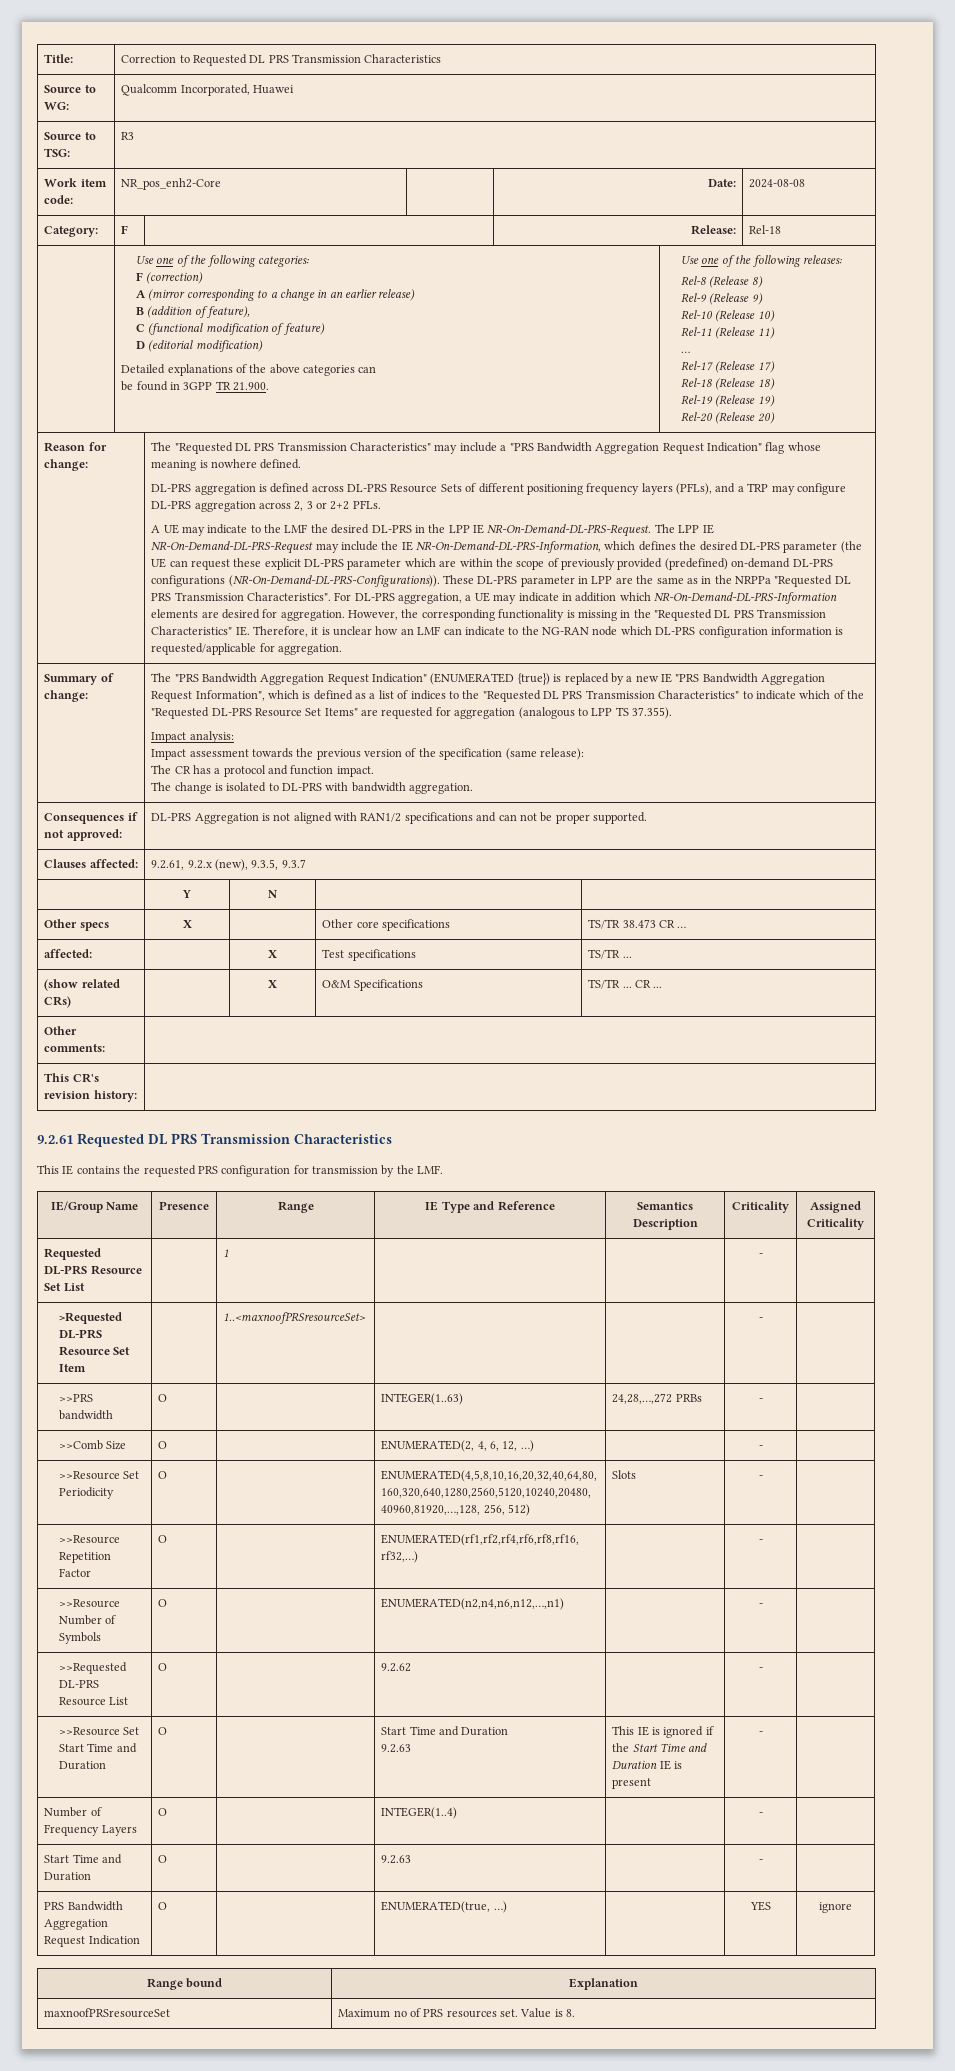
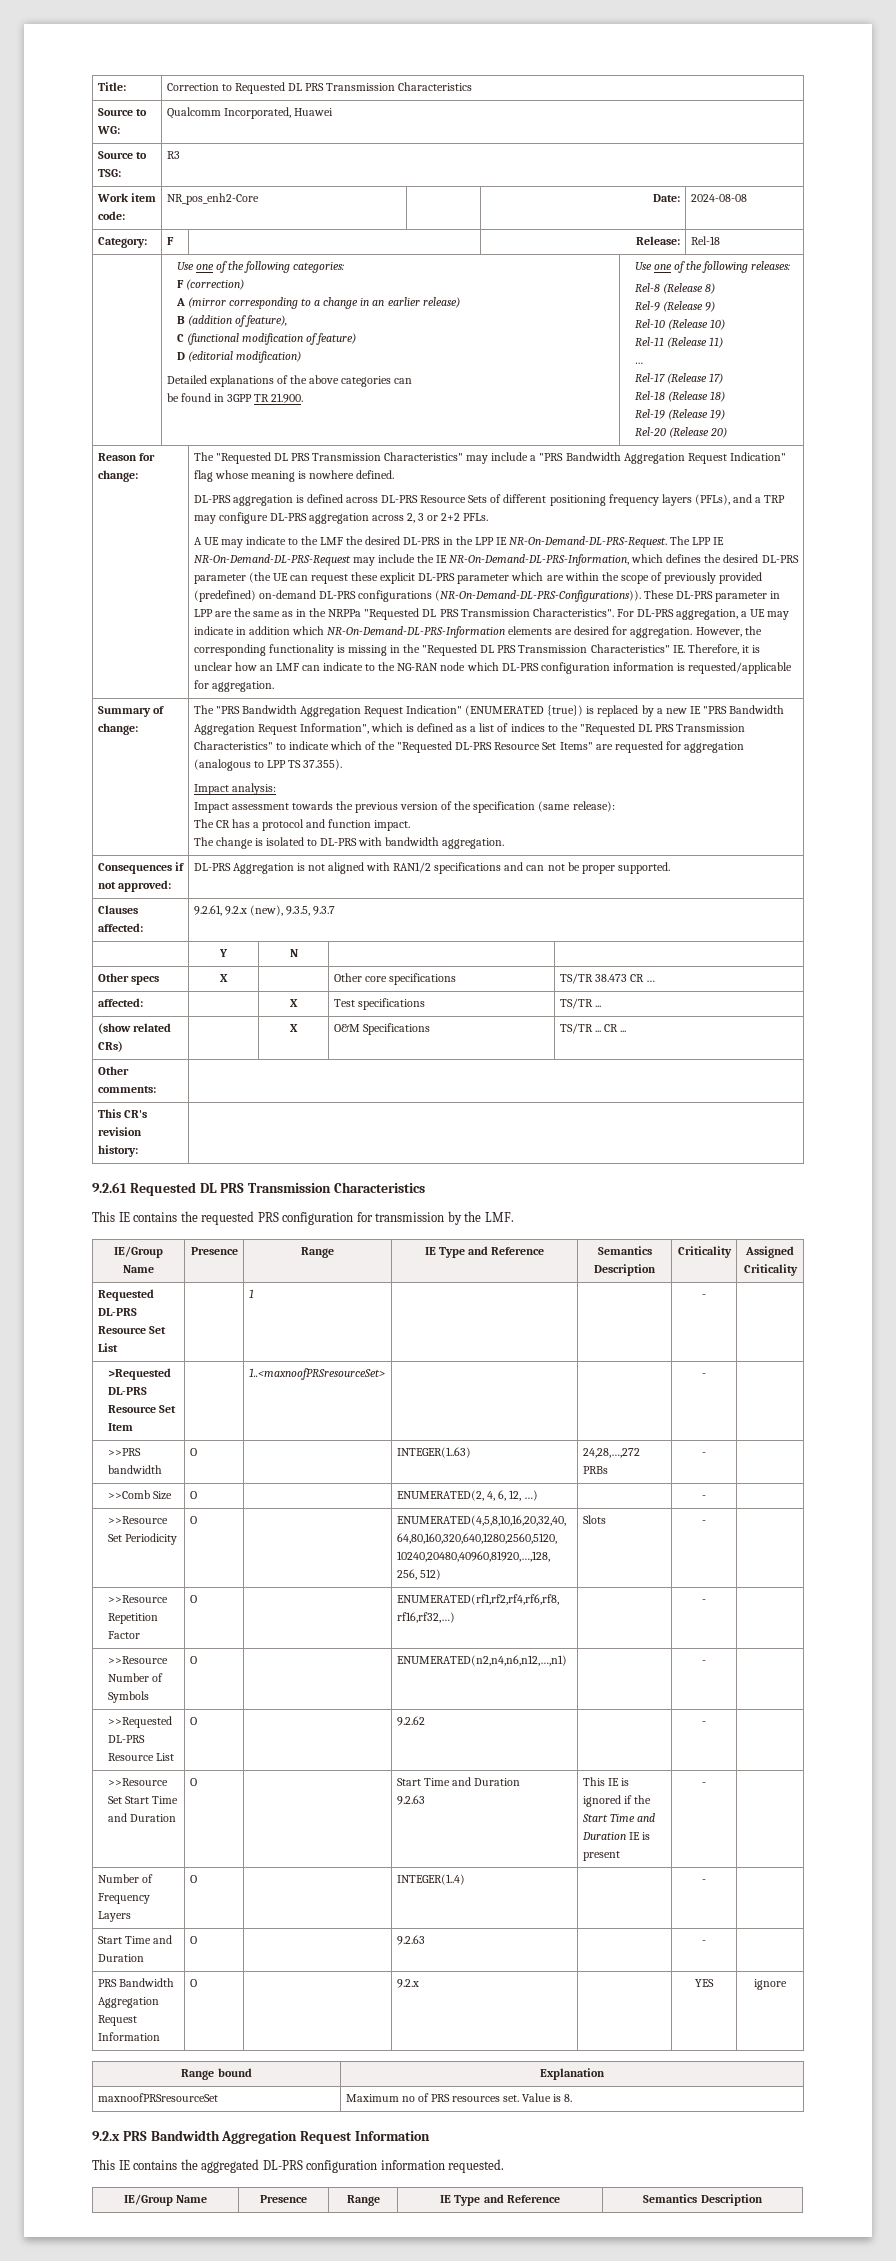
- PRS Bandwidth Aggregation Request Indication | O | | ENUMERATED(true, …) | | YES | ignore
+ PRS Bandwidth Aggregation Request Information | O | | 9.2.x | | YES | ignore
+ 9.2.x PRS Bandwidth Aggregation Request Information
+ This IE contains the aggregated DL-PRS configuration information requested.
+ IE/Group Name | Presence | Range | IE Type and Reference | Semantics Description

